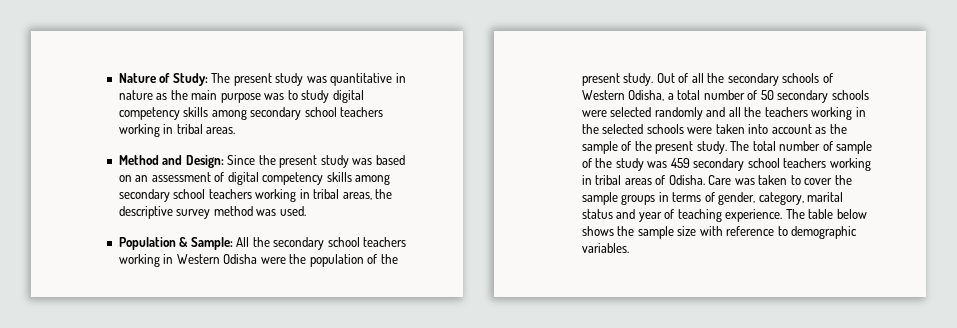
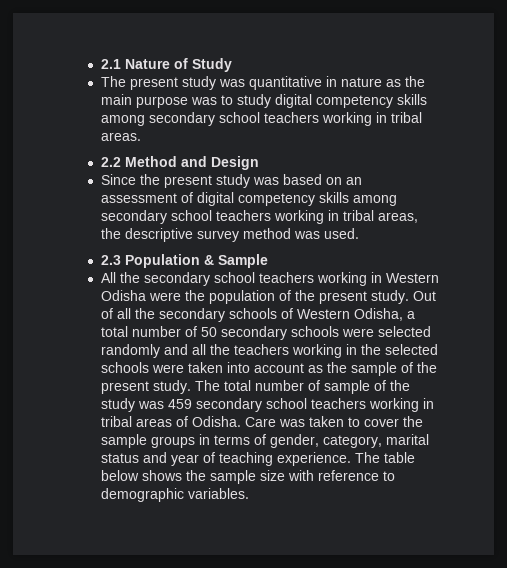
- Nature of Study: The present study was quantitative in nature as the main purpose was to study digital competency skills among secondary school teachers working in tribal areas.
+ 2.1 Nature of Study
+ The present study was quantitative in nature as the main purpose was to study digital competency skills among secondary school teachers working in tribal areas.
- Method and Design: Since the present study was based on an assessment of digital competency skills among secondary school teachers working in tribal areas, the descriptive survey method was used.
+ 2.2 Method and Design
+ Since the present study was based on an assessment of digital competency skills among secondary school teachers working in tribal areas, the descriptive survey method was used.
- Population & Sample: All the secondary school teachers working in Western Odisha were the population of the present study.
+ 2.3 Population & Sample
+ All the secondary school teachers working in Western Odisha were the population of the present study.

